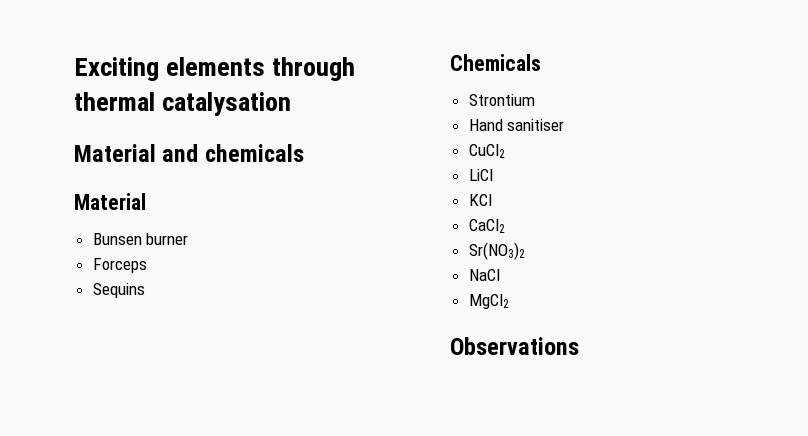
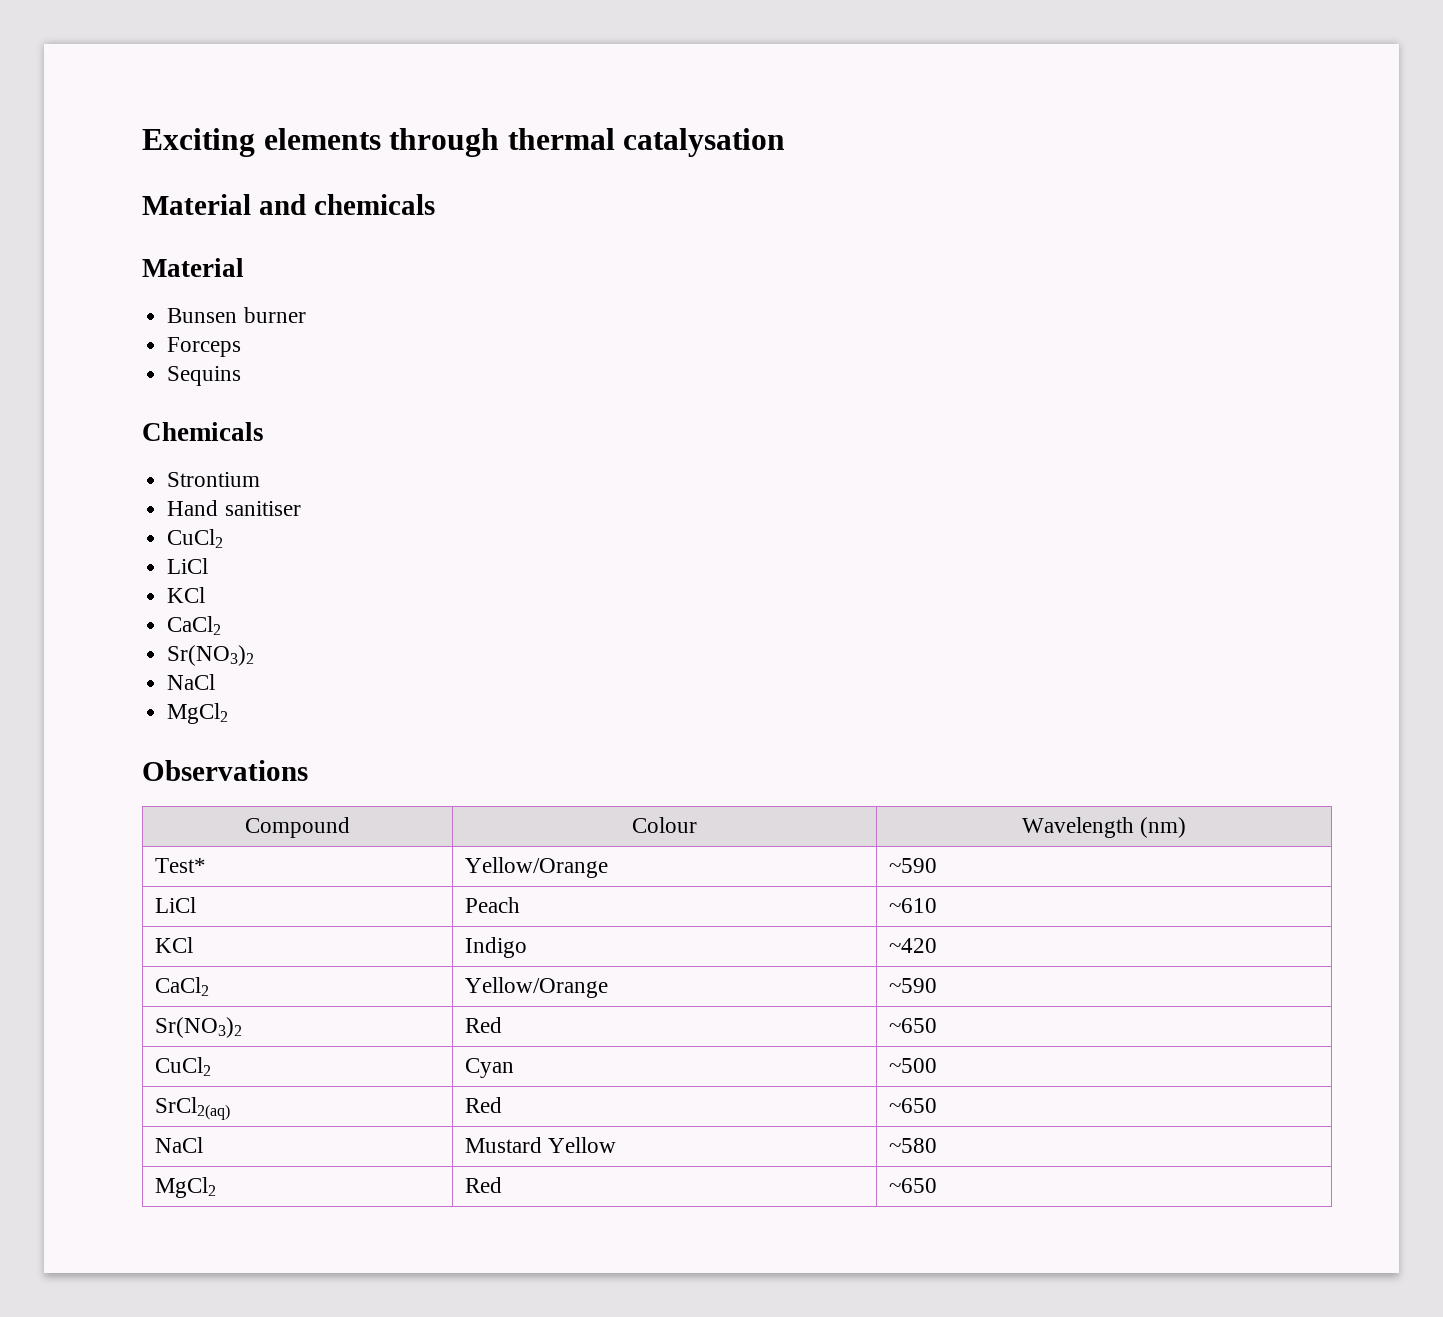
+ Compound | Colour | Wavelength (nm)
+ Test* | Yellow/Orange | ~590
+ LiCl | Peach | ~610
+ KCl | Indigo | ~420
+ CaCl2 | Yellow/Orange | ~590
+ Sr(NO3)2 | Red | ~650
+ CuCl2 | Cyan | ~500
+ SrCl2(aq) | Red | ~650
+ NaCl | Mustard Yellow | ~580
+ MgCl2 | Red | ~650

